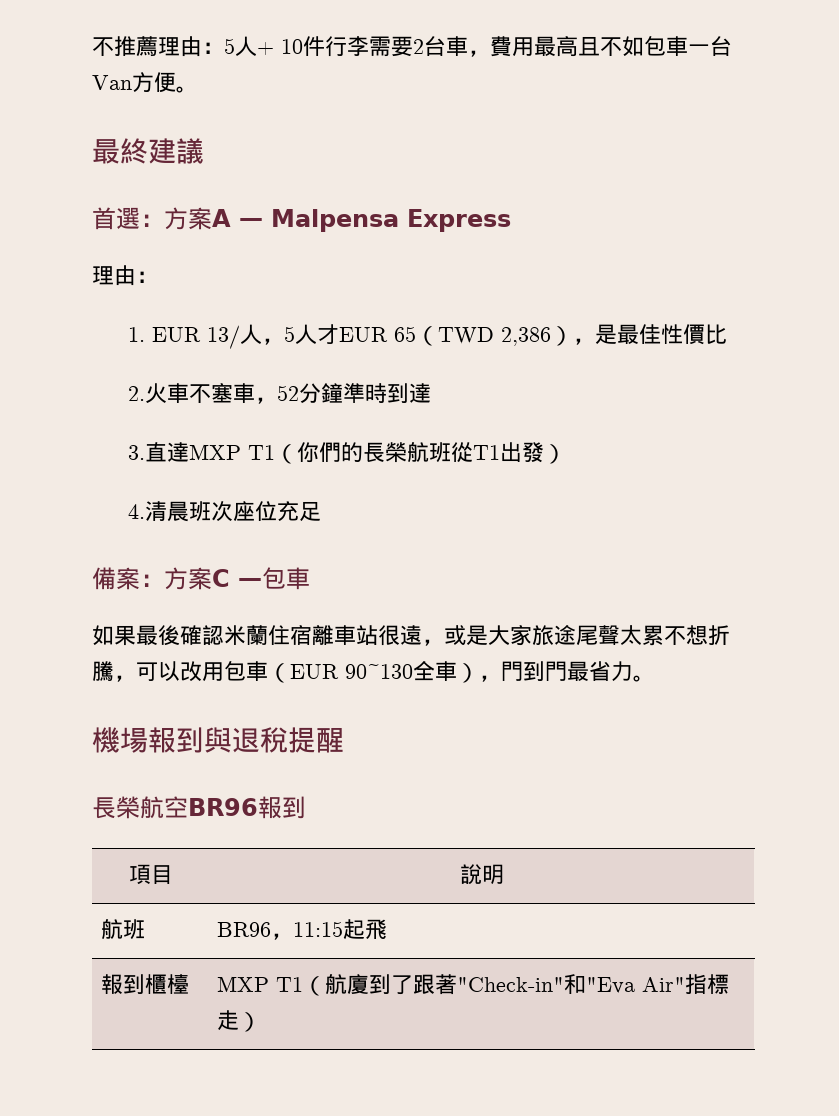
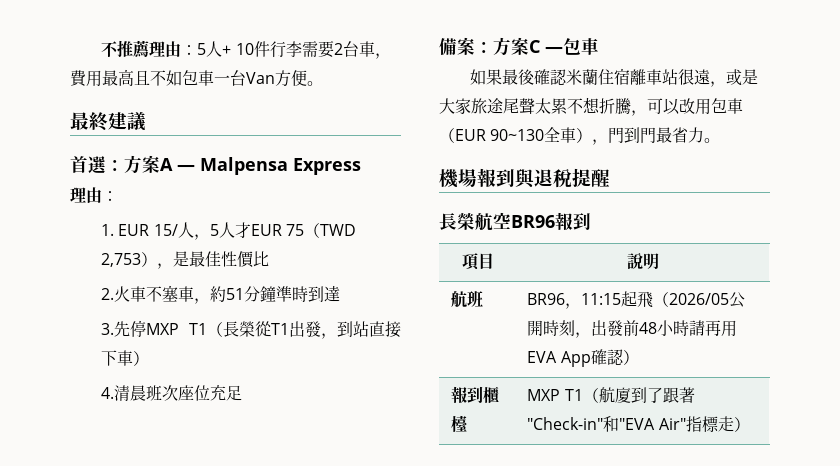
- 1. EUR 13/人，5人才EUR 65（TWD 2,386），是最佳性價比
+ 1. EUR 15/人，5人才EUR 75（TWD 2,753），是最佳性價比
- 2.火車不塞車，52分鐘準時到達
+ 2.火車不塞車，約51分鐘準時到達
- 3.直達MXP T1（你們的長榮航班從T1出發）
+ 3.先停MXP T1（長榮從T1出發，到站直接下車）
- 航班 | BR96，11:15起飛
+ 航班 | BR96，11:15起飛（2026/05公開時刻，出發前48小時請再用EVA App確認）
- 報到櫃檯 | MXP T1（航廈到了跟著"Check-in"和"Eva Air"指標走）
+ 報到櫃檯 | MXP T1（航廈到了跟著"Check-in"和"EVA Air"指標走）

